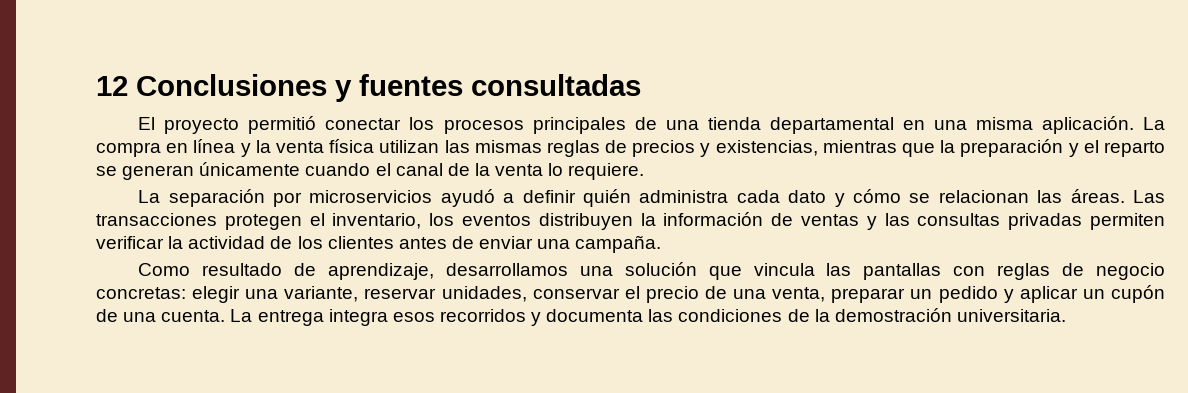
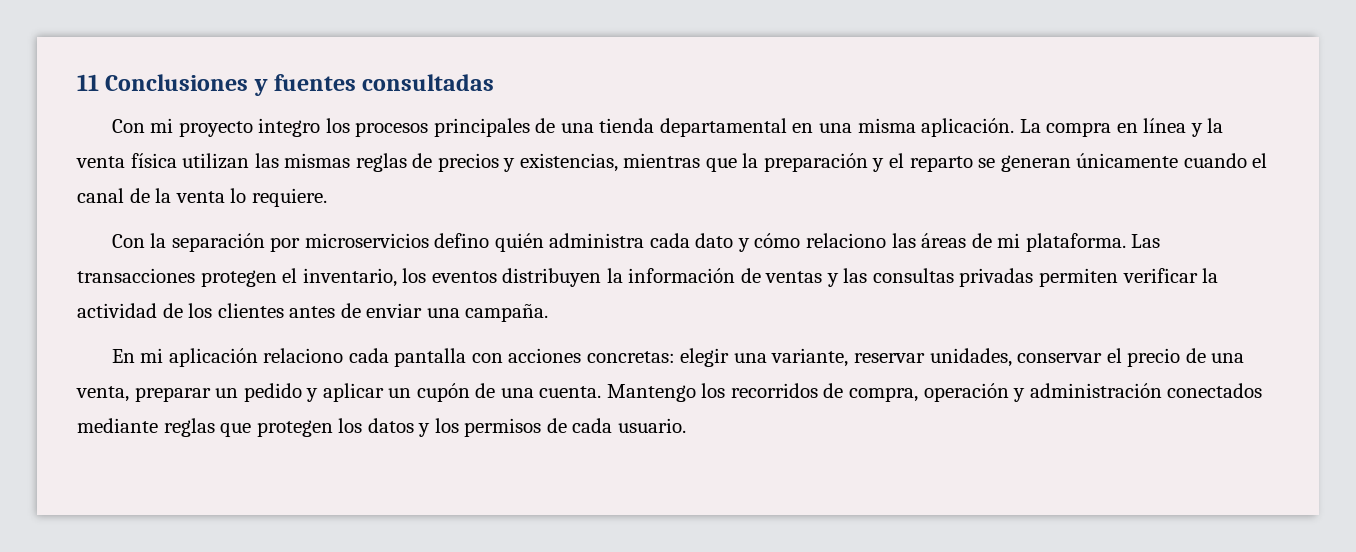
- 12 Conclusiones y fuentes consultadas
+ 11 Conclusiones y fuentes consultadas
- El proyecto permitió conectar los procesos principales de una tienda departamental en una misma aplicación.
+ Con mi proyecto integro los procesos principales de una tienda departamental en una misma aplicación.
- La separación por microservicios ayudó a definir quién administra cada dato y cómo se relacionan las áreas.
+ Con la separación por microservicios defino quién administra cada dato y cómo relaciono las áreas de mi plataforma.
- Como resultado de aprendizaje, desarrollamos una solución que vincula las pantallas con reglas de negocio concretas: elegir una variante, reservar unidades, conservar el precio de una venta, preparar un pedido y aplicar un cupón de una cuenta.
+ En mi aplicación relaciono cada pantalla con acciones concretas: elegir una variante, reservar unidades, conservar el precio de una venta, preparar un pedido y aplicar un cupón de una cuenta.
- La entrega integra esos recorridos y documenta las condiciones de la demostración universitaria.
+ Mantengo los recorridos de compra, operación y administración conectados mediante reglas que protegen los datos y los permisos de cada usuario.

